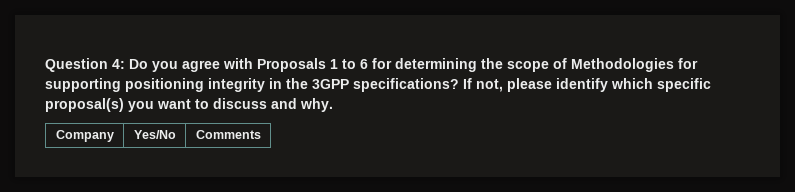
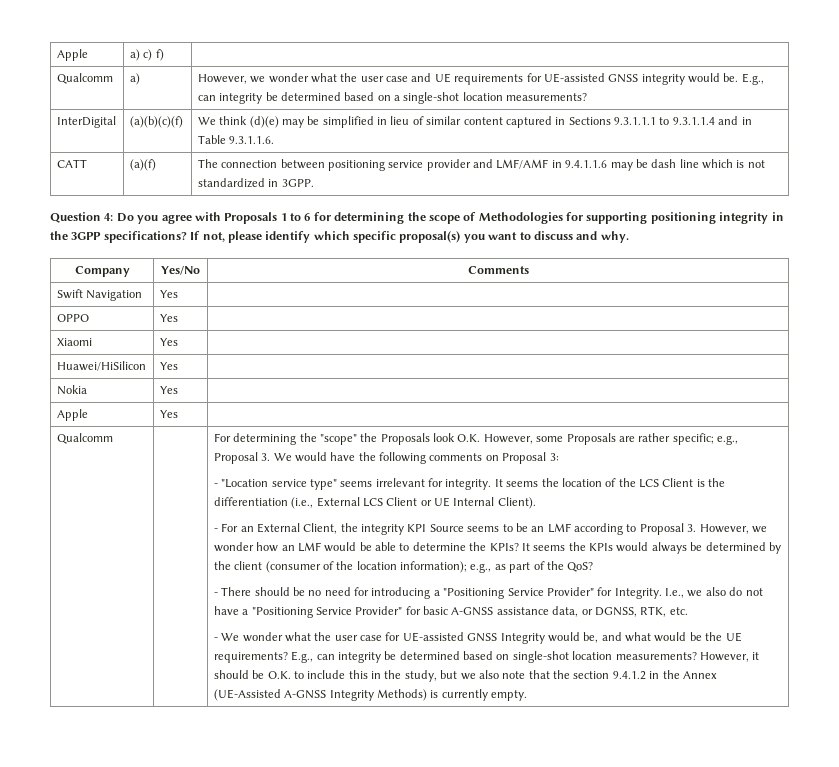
+ Apple | a) c) f) |
+ Qualcomm | a) | However, we wonder what the user case and UE requirements for UE-assisted GNSS integrity would be. E.g., can integrity be determined based on a single-shot location measurements?
+ InterDigital | (a)(b)(c)(f) | We think (d)(e) may be simplified in lieu of similar content captured in Sections 9.3.1.1.1 to 9.3.1.1.4 and in Table 9.3.1.1.6.
+ CATT | (a)(f) | The connection between positioning service provider and LMF/AMF in 9.4.1.1.6 may be dash line which is not standardized in 3GPP.
+ Swift Navigation | Yes |
+ OPPO | Yes |
+ Xiaomi | Yes |
+ Huawei/HiSilicon | Yes |
+ Nokia | Yes |
+ Apple | Yes |
+ Qualcomm | | For determining the "scope" the Proposals look O.K. However, some Proposals are rather specific; e.g., Proposal 3. We would have the following comments on Proposal 3:
+ - "Location service type" seems irrelevant for integrity. It seems the location of the LCS Client is the differentiation (i.e., External LCS Client or UE Internal Client).
+ - For an External Client, the integrity KPI Source seems to be an LMF according to Proposal 3. However, we wonder how an LMF would be able to determine the KPIs? It seems the KPIs would always be determined by the client (consumer of the location information); e.g., as part of the QoS?
+ - There should be no need for introducing a "Positioning Service Provider" for Integrity. I.e., we also do not have a "Positioning Service Provider" for basic A-GNSS assistance data, or DGNSS, RTK, etc.
+ - We wonder what the user case for UE-assisted GNSS Integrity would be, and what would be the UE requirements? E.g., can integrity be determined based on single-shot location measurements? However, it should be O.K. to include this in the study, but we also note that the section 9.4.1.2 in the Annex (UE-Assisted A-GNSS Integrity Methods) is currently empty.

